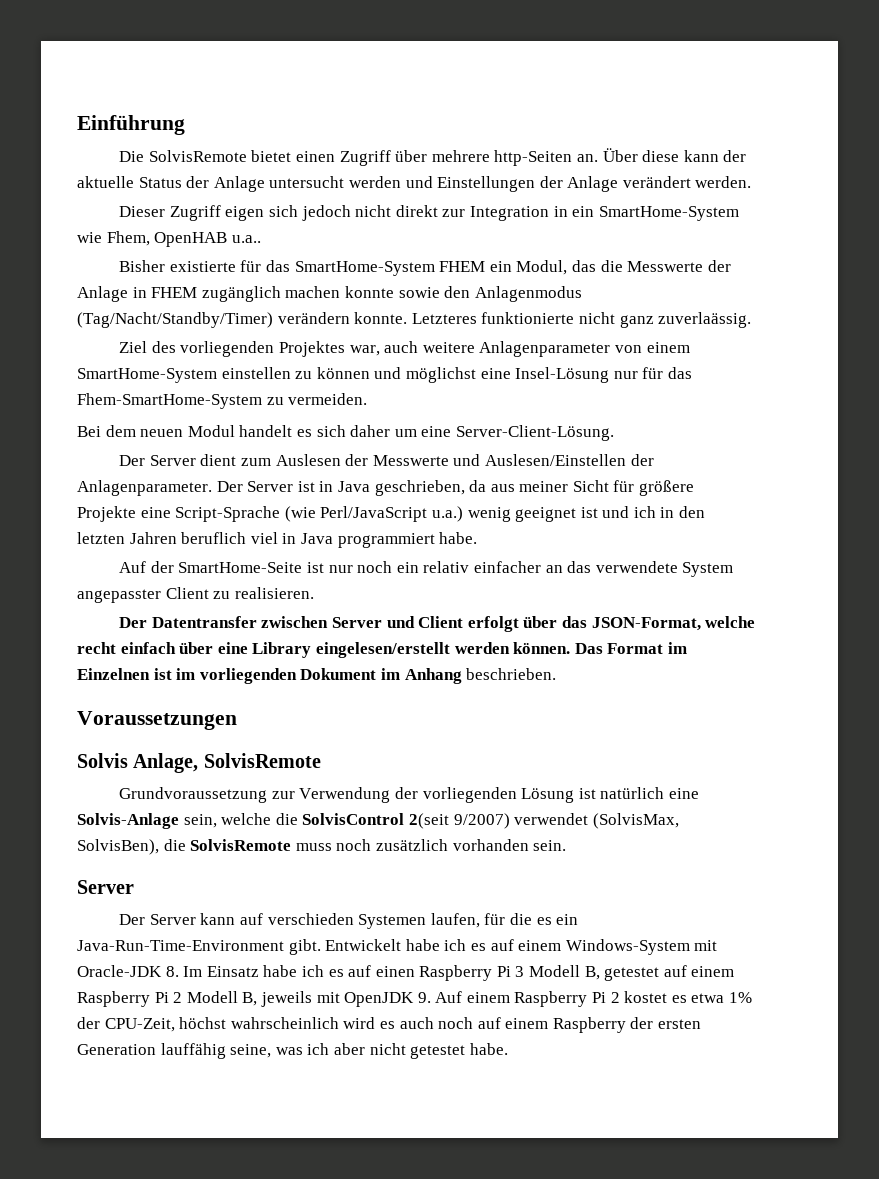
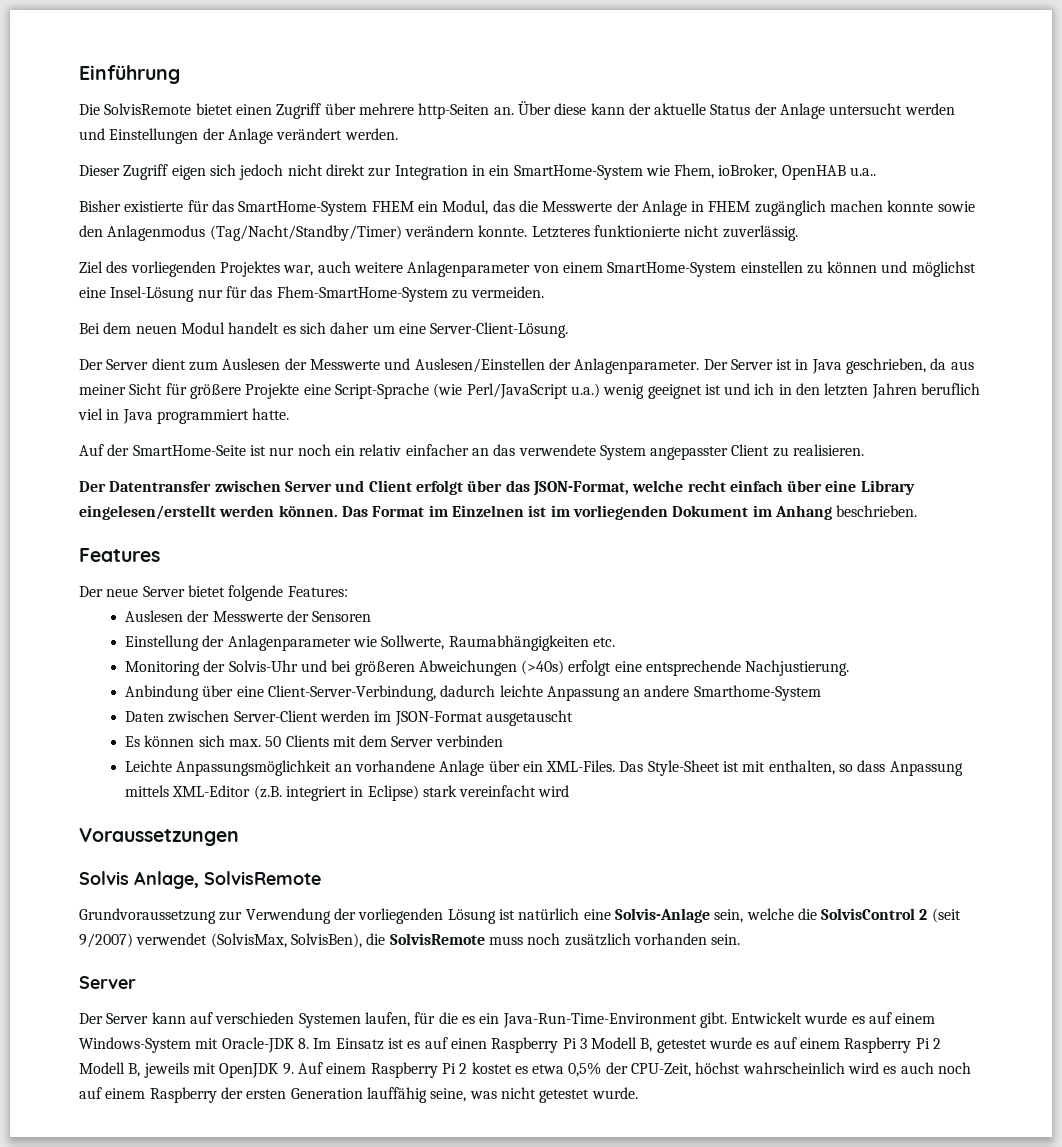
- Dieser Zugriff eigen sich jedoch nicht direkt zur Integration in ein SmartHome-System wie Fhem, OpenHAB u.a..
+ Dieser Zugriff eigen sich jedoch nicht direkt zur Integration in ein SmartHome-System wie Fhem, ioBroker, OpenHAB u.a..
- Letzteres funktionierte nicht ganz zuverlaässig.
+ Letzteres funktionierte nicht zuverlässig.
- Der Server ist in Java geschrieben, da aus meiner Sicht für größere Projekte eine Script-Sprache (wie Perl/JavaScript u.a.) wenig geeignet ist und ich in den letzten Jahren beruflich viel in Java programmiert habe.
+ Der Server ist in Java geschrieben, da aus meiner Sicht für größere Projekte eine Script-Sprache (wie Perl/JavaScript u.a.) wenig geeignet ist und ich in den letzten Jahren beruflich viel in Java programmiert hatte.
+ Features
+ Der neue Server bietet folgende Features:
+ Auslesen der Messwerte der Sensoren
+ Einstellung der Anlagenparameter wie Sollwerte, Raumabhängigkeiten etc.
+ Monitoring der Solvis-Uhr und bei größeren Abweichungen (>40s) erfolgt eine entsprechende Nachjustierung.
+ Anbindung über eine Client-Server-Verbindung, dadurch leichte Anpassung an andere Smarthome-System
+ Daten zwischen Server-Client werden im JSON-Format ausgetauscht
+ Es können sich max. 50 Clients mit dem Server verbinden
+ Leichte Anpassungsmöglichkeit an vorhandene Anlage über ein XML-Files. Das Style-Sheet ist mit enthalten, so dass Anpassung mittels XML-Editor (z.B. integriert in Eclipse) stark vereinfacht wird
- Grundvoraussetzung zur Verwendung der vorliegenden Lösung ist natürlich eine Solvis-Anlage sein, welche die SolvisControl 2(seit 9/2007) verwendet (SolvisMax, SolvisBen), die SolvisRemote muss noch zusätzlich vorhanden sein.
+ Grundvoraussetzung zur Verwendung der vorliegenden Lösung ist natürlich eine Solvis-Anlage sein, welche die SolvisControl 2 (seit 9/2007) verwendet (SolvisMax, SolvisBen), die SolvisRemote muss noch zusätzlich vorhanden sein.
- Entwickelt habe ich es auf einem Windows-System mit Oracle-JDK 8. Im Einsatz habe ich es auf einen Raspberry Pi 3 Modell B, getestet auf einem Raspberry Pi 2 Modell B, jeweils mit OpenJDK 9. Auf einem Raspberry Pi 2 kostet es etwa 1% der CPU-Zeit, höchst wahrscheinlich wird es auch noch auf einem Raspberry der ersten Generation lauffähig seine, was ich aber nicht getestet habe.
+ Entwickelt wurde es auf einem Windows-System mit Oracle-JDK 8. Im Einsatz ist es auf einen Raspberry Pi 3 Modell B, getestet wurde es auf einem Raspberry Pi 2 Modell B, jeweils mit OpenJDK 9. Auf einem Raspberry Pi 2 kostet es etwa 0,5% der CPU-Zeit, höchst wahrscheinlich wird es auch noch auf einem Raspberry der ersten Generation lauffähig seine, was nicht getestet wurde.

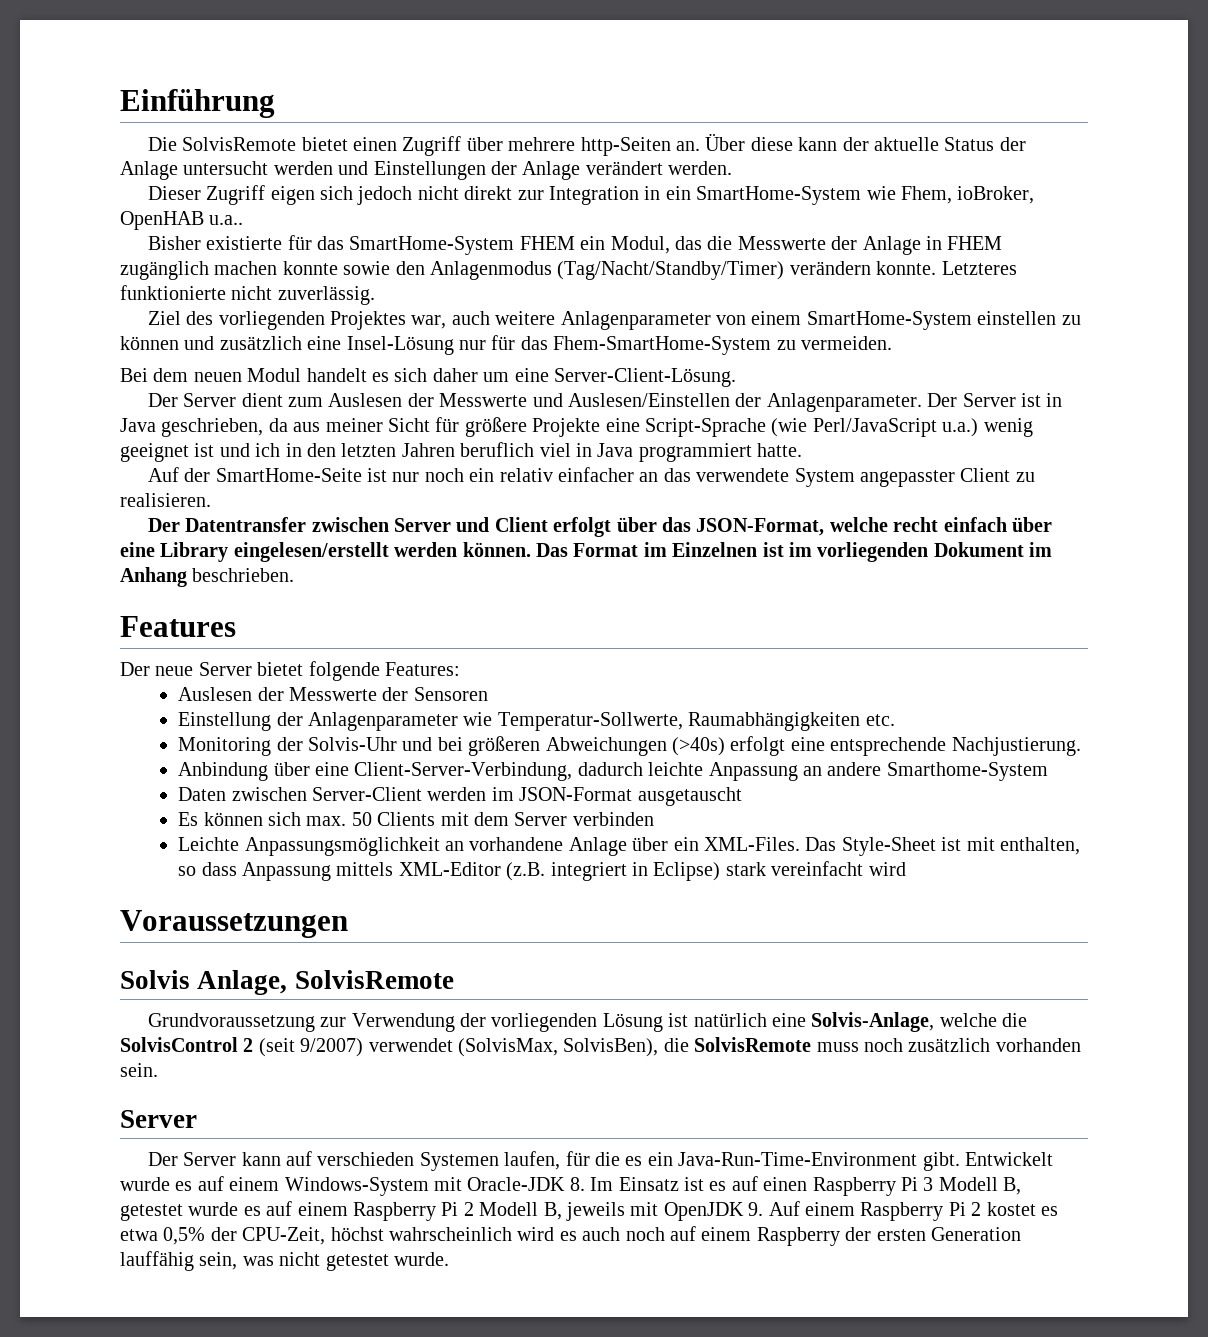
- Ziel des vorliegenden Projektes war, auch weitere Anlagenparameter von einem SmartHome-System einstellen zu können und möglichst eine Insel-Lösung nur für das Fhem-SmartHome-System zu vermeiden.
+ Ziel des vorliegenden Projektes war, auch weitere Anlagenparameter von einem SmartHome-System einstellen zu können und zusätzlich eine Insel-Lösung nur für das Fhem-SmartHome-System zu vermeiden.
- Einstellung der Anlagenparameter wie Sollwerte, Raumabhängigkeiten etc.
+ Einstellung der Anlagenparameter wie Temperatur-Sollwerte, Raumabhängigkeiten etc.
- Grundvoraussetzung zur Verwendung der vorliegenden Lösung ist natürlich eine Solvis-Anlage sein, welche die SolvisControl 2 (seit 9/2007) verwendet (SolvisMax, SolvisBen), die SolvisRemote muss noch zusätzlich vorhanden sein.
+ Grundvoraussetzung zur Verwendung der vorliegenden Lösung ist natürlich eine Solvis-Anlage, welche die SolvisControl 2 (seit 9/2007) verwendet (SolvisMax, SolvisBen), die SolvisRemote muss noch zusätzlich vorhanden sein.
- Entwickelt wurde es auf einem Windows-System mit Oracle-JDK 8. Im Einsatz ist es auf einen Raspberry Pi 3 Modell B, getestet wurde es auf einem Raspberry Pi 2 Modell B, jeweils mit OpenJDK 9. Auf einem Raspberry Pi 2 kostet es etwa 0,5% der CPU-Zeit, höchst wahrscheinlich wird es auch noch auf einem Raspberry der ersten Generation lauffähig seine, was nicht getestet wurde.
+ Entwickelt wurde es auf einem Windows-System mit Oracle-JDK 8. Im Einsatz ist es auf einen Raspberry Pi 3 Modell B, getestet wurde es auf einem Raspberry Pi 2 Modell B, jeweils mit OpenJDK 9. Auf einem Raspberry Pi 2 kostet es etwa 0,5% der CPU-Zeit, höchst wahrscheinlich wird es auch noch auf einem Raspberry der ersten Generation lauffähig sein, was nicht getestet wurde.

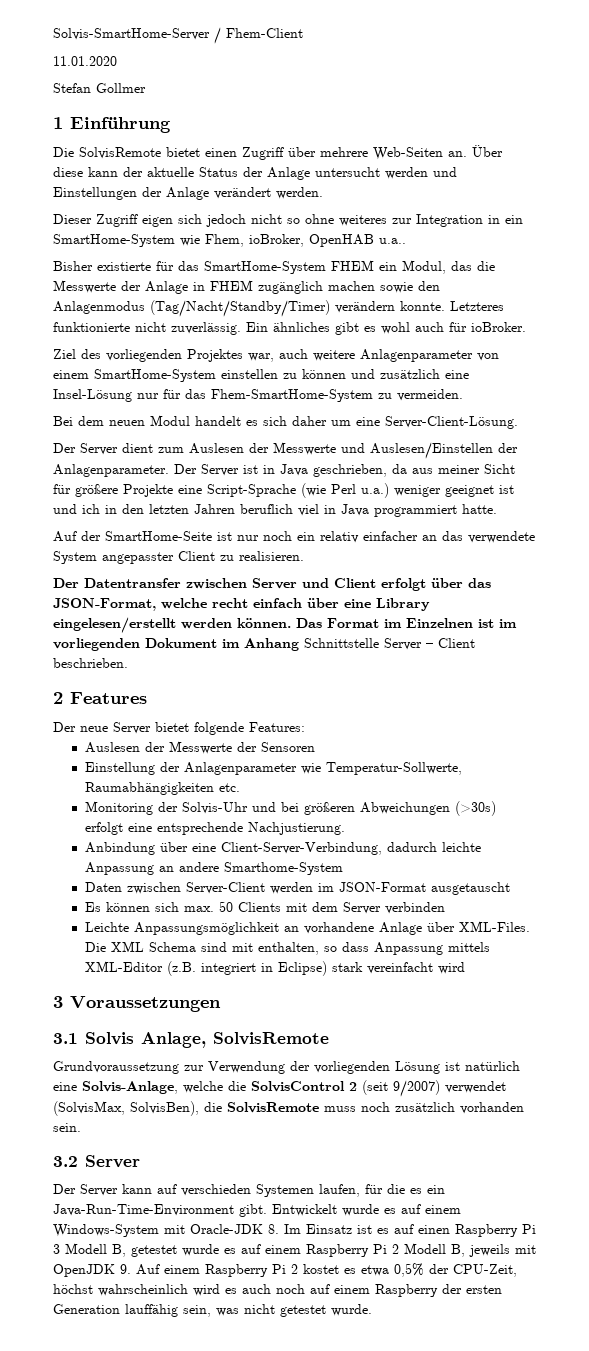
- Einführung
+ Solvis-SmartHome-Server / Fhem-Client
+ 11.01.2020
+ Stefan Gollmer
+ 1 Einführung
- Die SolvisRemote bietet einen Zugriff über mehrere http-Seiten an.
+ Die SolvisRemote bietet einen Zugriff über mehrere Web-Seiten an.
- Dieser Zugriff eigen sich jedoch nicht direkt zur Integration in ein SmartHome-System wie Fhem, ioBroker, OpenHAB u.a..
+ Dieser Zugriff eigen sich jedoch nicht so ohne weiteres zur Integration in ein SmartHome-System wie Fhem, ioBroker, OpenHAB u.a..
- Bisher existierte für das SmartHome-System FHEM ein Modul, das die Messwerte der Anlage in FHEM zugänglich machen konnte sowie den Anlagenmodus (Tag/Nacht/Standby/Timer) verändern konnte.
+ Bisher existierte für das SmartHome-System FHEM ein Modul, das die Messwerte der Anlage in FHEM zugänglich machen sowie den Anlagenmodus (Tag/Nacht/Standby/Timer) verändern konnte.
+ Ein ähnliches gibt es wohl auch für ioBroker.
- Der Server ist in Java geschrieben, da aus meiner Sicht für größere Projekte eine Script-Sprache (wie Perl/JavaScript u.a.) wenig geeignet ist und ich in den letzten Jahren beruflich viel in Java programmiert hatte.
+ Der Server ist in Java geschrieben, da aus meiner Sicht für größere Projekte eine Script-Sprache (wie Perl u.a.) weniger geeignet ist und ich in den letzten Jahren beruflich viel in Java programmiert hatte.
- Das Format im Einzelnen ist im vorliegenden Dokument im Anhang beschrieben.
+ Das Format im Einzelnen ist im vorliegenden Dokument im Anhang Schnittstelle Server – Client beschrieben.
- Features
+ 2 Features
- Monitoring der Solvis-Uhr und bei größeren Abweichungen (>40s) erfolgt eine entsprechende Nachjustierung.
+ Monitoring der Solvis-Uhr und bei größeren Abweichungen (>30s) erfolgt eine entsprechende Nachjustierung.
- Leichte Anpassungsmöglichkeit an vorhandene Anlage über ein XML-Files. Das Style-Sheet ist mit enthalten, so dass Anpassung mittels XML-Editor (z.B. integriert in Eclipse) stark vereinfacht wird
+ Leichte Anpassungsmöglichkeit an vorhandene Anlage über XML-Files. Die XML Schema sind mit enthalten, so dass Anpassung mittels XML-Editor (z.B. integriert in Eclipse) stark vereinfacht wird
- Voraussetzungen
+ 3 Voraussetzungen
- Solvis Anlage, SolvisRemote
+ 3.1 Solvis Anlage, SolvisRemote
  Grundvoraussetzung zur Verwendung der vorliegenden Lösung ist natürlich eine Solvis-Anlage, welche die SolvisControl 2 (seit 9/2007) verwendet (SolvisMax, SolvisBen), die SolvisRemote muss noch zusätzlich vorhanden sein.
- Server
+ 3.2 Server

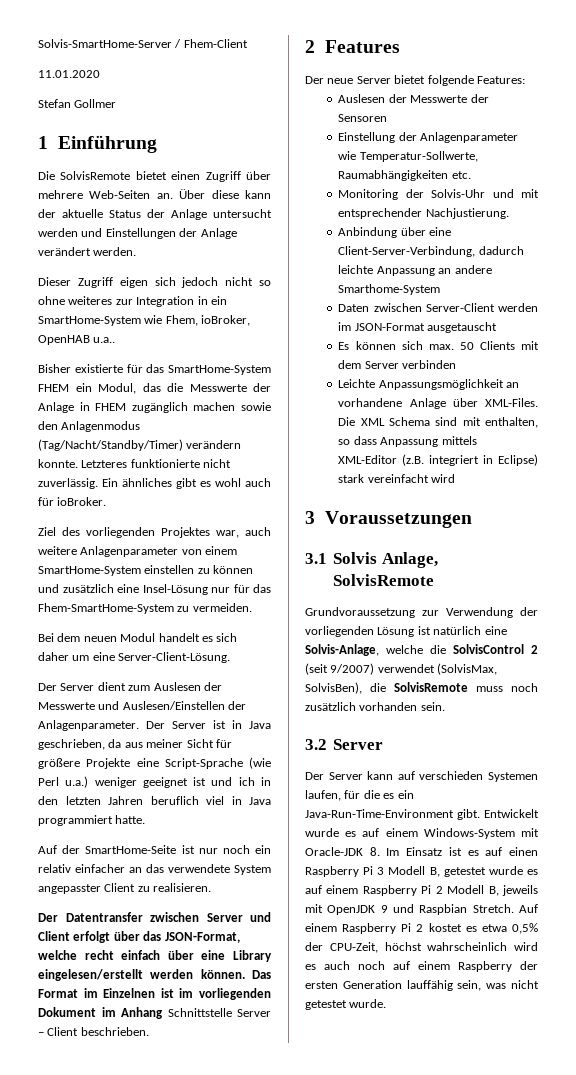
- Monitoring der Solvis-Uhr und bei größeren Abweichungen (>30s) erfolgt eine entsprechende Nachjustierung.
+ Monitoring der Solvis-Uhr und mit entsprechender Nachjustierung.
- Entwickelt wurde es auf einem Windows-System mit Oracle-JDK 8. Im Einsatz ist es auf einen Raspberry Pi 3 Modell B, getestet wurde es auf einem Raspberry Pi 2 Modell B, jeweils mit OpenJDK 9. Auf einem Raspberry Pi 2 kostet es etwa 0,5% der CPU-Zeit, höchst wahrscheinlich wird es auch noch auf einem Raspberry der ersten Generation lauffähig sein, was nicht getestet wurde.
+ Entwickelt wurde es auf einem Windows-System mit Oracle-JDK 8. Im Einsatz ist es auf einen Raspberry Pi 3 Modell B, getestet wurde es auf einem Raspberry Pi 2 Modell B, jeweils mit OpenJDK 9 und Raspbian Stretch. Auf einem Raspberry Pi 2 kostet es etwa 0,5% der CPU-Zeit, höchst wahrscheinlich wird es auch noch auf einem Raspberry der ersten Generation lauffähig sein, was nicht getestet wurde.

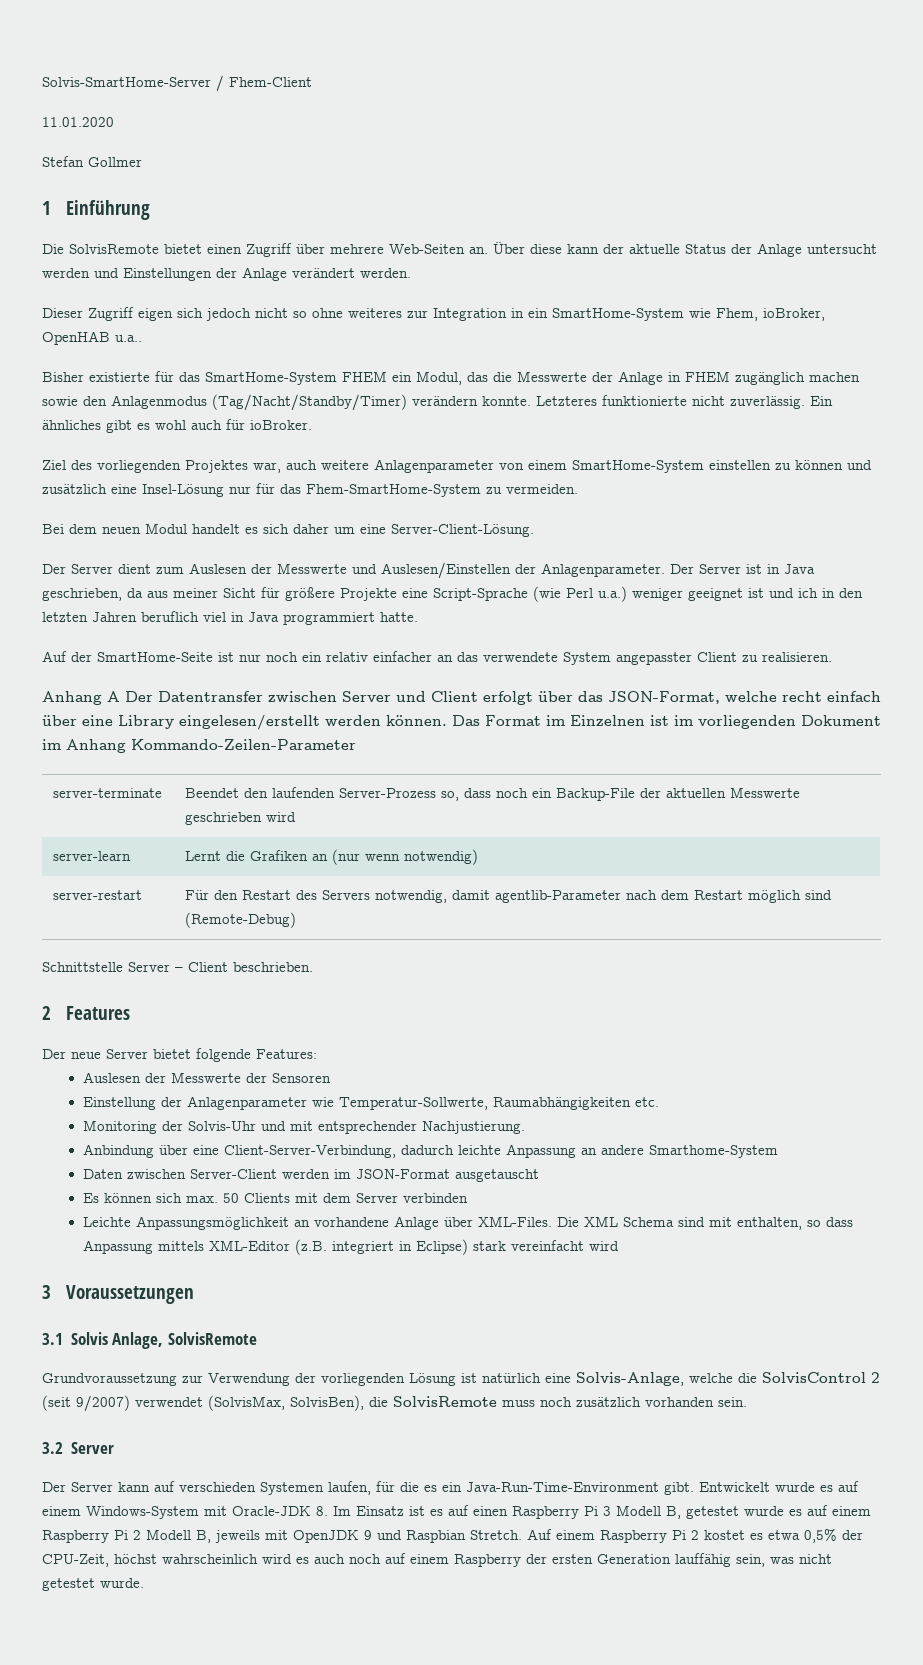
- Der Datentransfer zwischen Server und Client erfolgt über das JSON-Format, welche recht einfach über eine Library eingelesen/erstellt werden können.
+ Anhang A Der Datentransfer zwischen Server und Client erfolgt über das JSON-Format, welche recht einfach über eine Library eingelesen/erstellt werden können.
- Das Format im Einzelnen ist im vorliegenden Dokument im Anhang Schnittstelle Server – Client beschrieben.
+ Das Format im Einzelnen ist im vorliegenden Dokument im Anhang Kommando-Zeilen-Parameter
+ server-terminate | Beendet den laufenden Server-Prozess so, dass noch ein Backup-File der aktuellen Messwerte geschrieben wird
+ server-learn | Lernt die Grafiken an (nur wenn notwendig)
+ server-restart | Für den Restart des Servers notwendig, damit agentlib-Parameter nach dem Restart möglich sind (Remote-Debug)
+ Schnittstelle Server – Client beschrieben.

